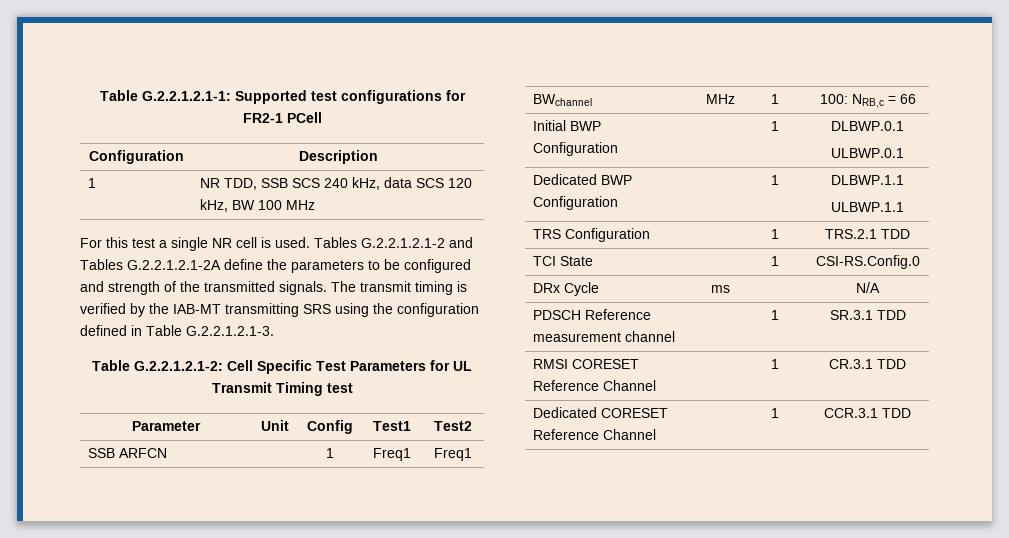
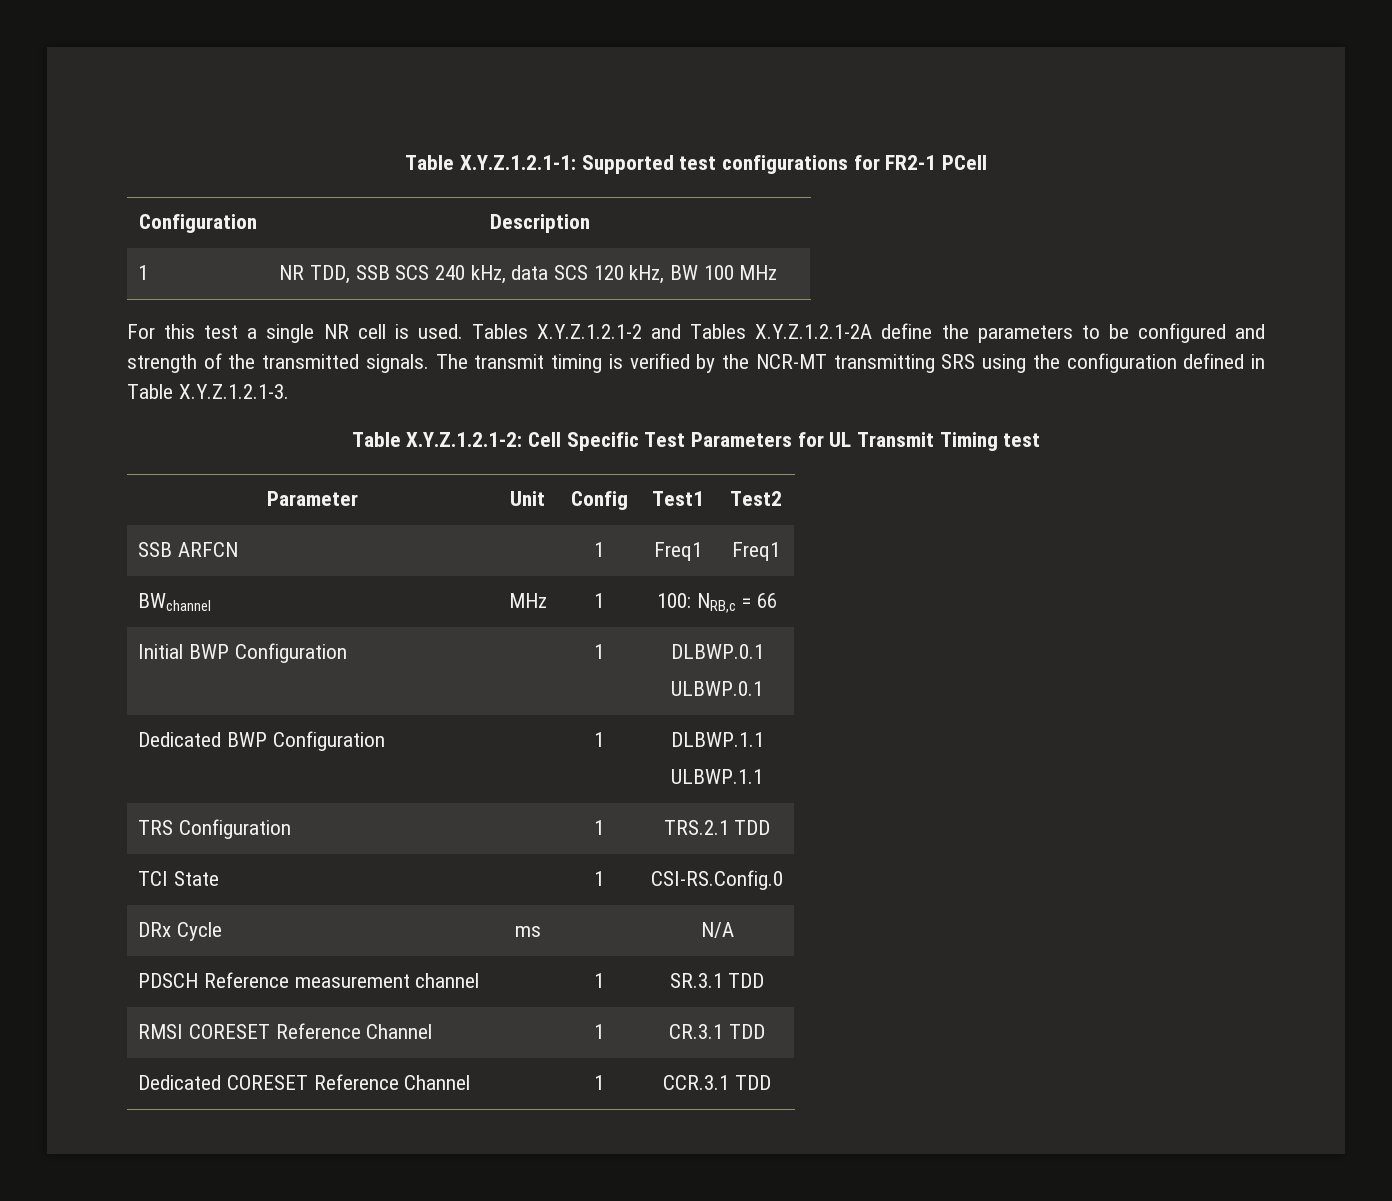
- Table G.2.2.1.2.1-1: Supported test configurations for FR2-1 PCell
+ Table X.Y.Z.1.2.1-1: Supported test configurations for FR2-1 PCell
- Tables G.2.2.1.2.1-2 and Tables G.2.2.1.2.1-2A define the parameters to be configured and strength of the transmitted signals.
+ Tables X.Y.Z.1.2.1-2 and Tables X.Y.Z.1.2.1-2A define the parameters to be configured and strength of the transmitted signals.
- The transmit timing is verified by the IAB-MT transmitting SRS using the configuration defined in Table G.2.2.1.2.1-3.
- Table G.2.2.1.2.1-2: Cell Specific Test Parameters for UL Transmit Timing test
+ The transmit timing is verified by the NCR-MT transmitting SRS using the configuration defined in Table X.Y.Z.1.2.1-3.
+ Table X.Y.Z.1.2.1-2: Cell Specific Test Parameters for UL Transmit Timing test

